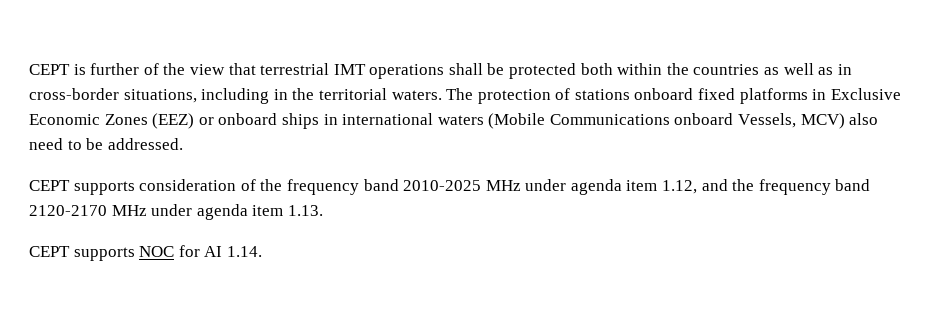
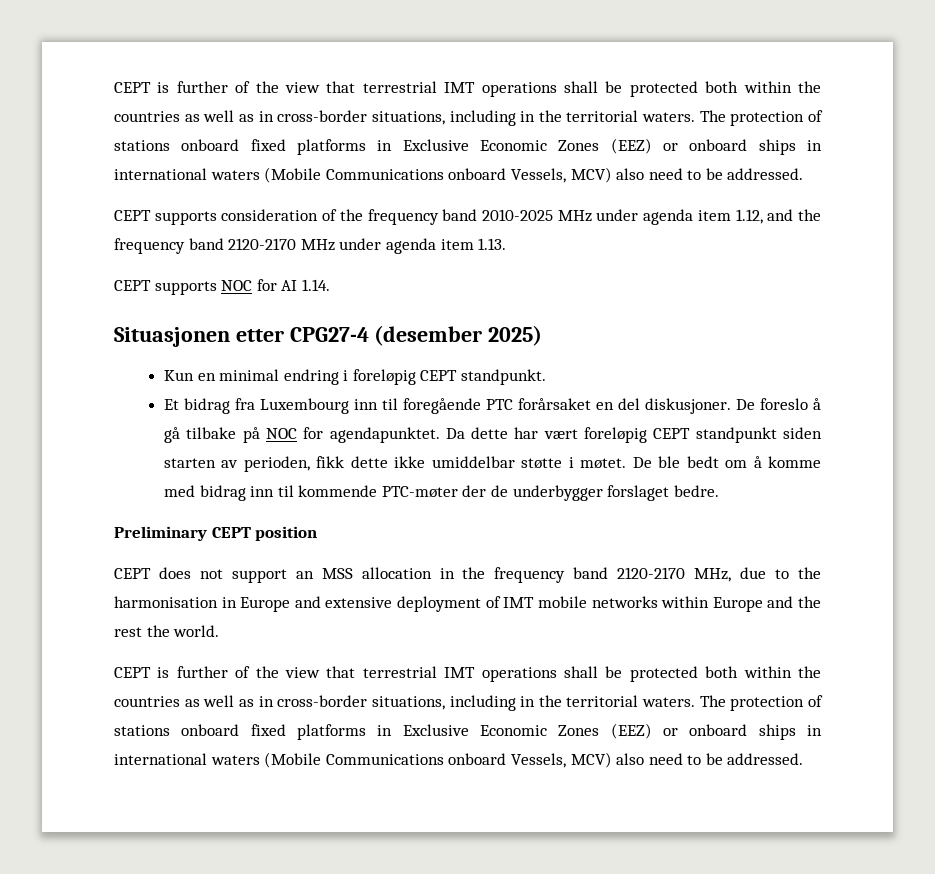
+ Situasjonen etter CPG27-4 (desember 2025)
+ Kun en minimal endring i foreløpig CEPT standpunkt.
+ Et bidrag fra Luxembourg inn til foregående PTC forårsaket en del diskusjoner. De foreslo å gå tilbake på NOC for agendapunktet. Da dette har vært foreløpig CEPT standpunkt siden starten av perioden, fikk dette ikke umiddelbar støtte i møtet. De ble bedt om å komme med bidrag inn til kommende PTC-møter der de underbygger forslaget bedre.
+ Preliminary CEPT position
+ CEPT does not support an MSS allocation in the frequency band 2120-2170 MHz, due to the harmonisation in Europe and extensive deployment of IMT mobile networks within Europe and the rest the world.
+ CEPT is further of the view that terrestrial IMT operations shall be protected both within the countries as well as in cross-border situations, including in the territorial waters. The protection of stations onboard fixed platforms in Exclusive Economic Zones (EEZ) or onboard ships in international waters (Mobile Communications onboard Vessels, MCV) also need to be addressed.

